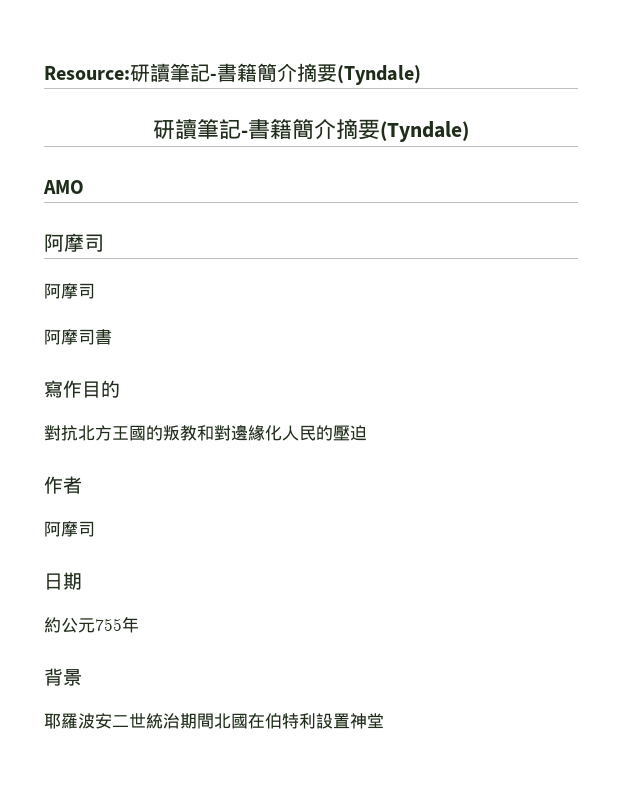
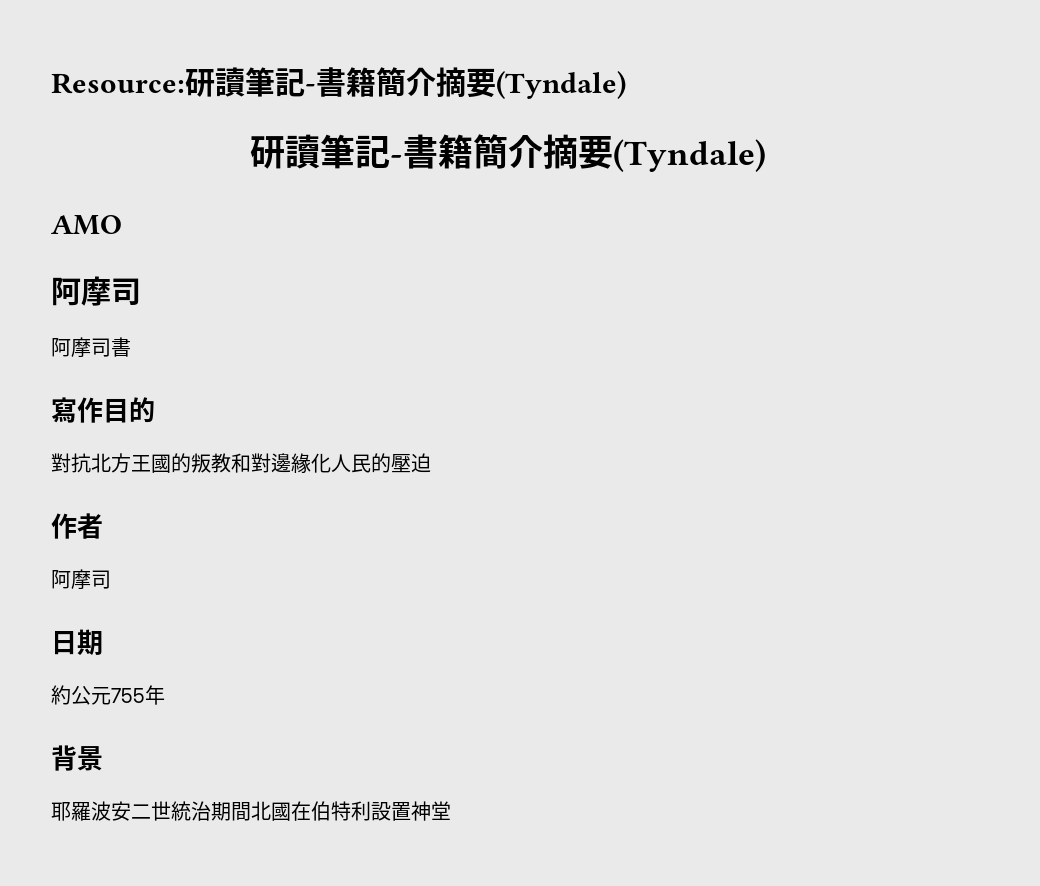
  AMO
- 阿摩司

